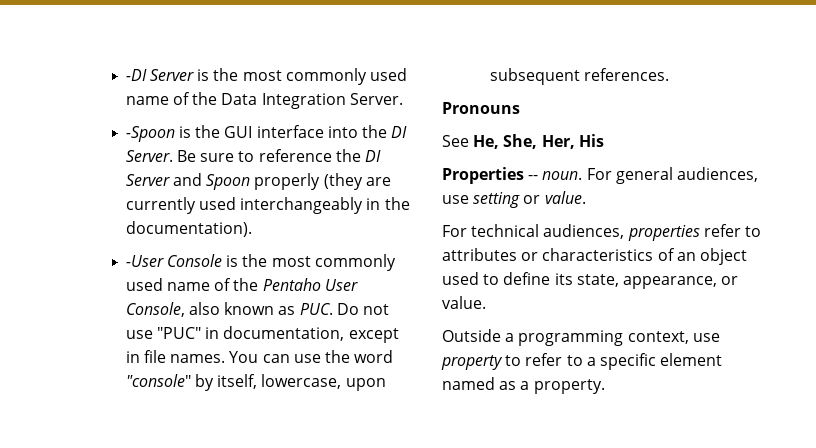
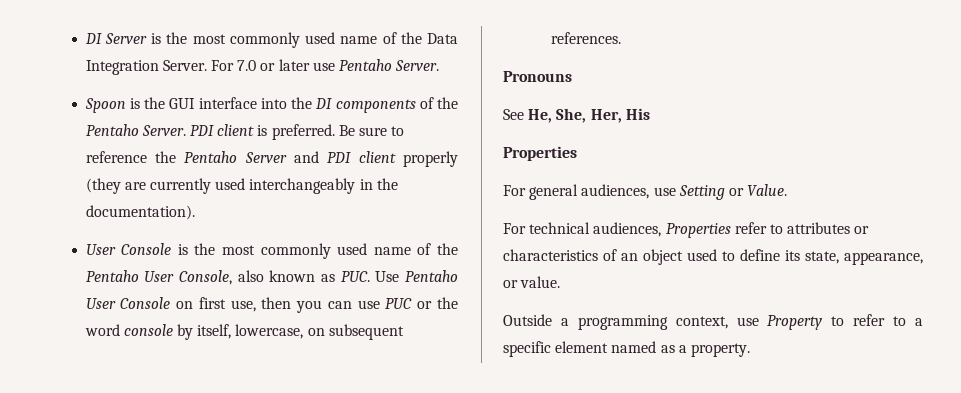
- -DI Server is the most commonly used name of the Data Integration Server.
- -Spoon is the GUI interface into the DI Server.
+ DI Server is the most commonly used name of the Data Integration Server. For 7.0 or later use Pentaho Server.
+ Spoon is the GUI interface into the DI components of the Pentaho Server. PDI client is preferred.
- Be sure to reference the DI Server and Spoon properly (they are currently used interchangeably in the documentation).
+ Be sure to reference the Pentaho Server and PDI client properly (they are currently used interchangeably in the documentation).
- -User Console is the most commonly used name of the Pentaho User Console, also known as PUC. Do not use "PUC" in documentation, except in file names. You can use the word "console" by itself, lowercase, upon subsequent references.
+ User Console is the most commonly used name of the Pentaho User Console, also known as PUC. Use Pentaho User Console on first use, then you can use PUC or the word console by itself, lowercase, on subsequent references.
  See He, She, Her, His
- Properties -- noun. For general audiences, use setting or value.
+ Properties
+ For general audiences, use Setting or Value.
- For technical audiences, properties refer to attributes or characteristics of an object used to define its state, appearance, or value.
+ For technical audiences, Properties refer to attributes or characteristics of an object used to define its state, appearance, or value.
- Outside a programming context, use property to refer to a specific element named as a property.
+ Outside a programming context, use Property to refer to a specific element named as a property.

